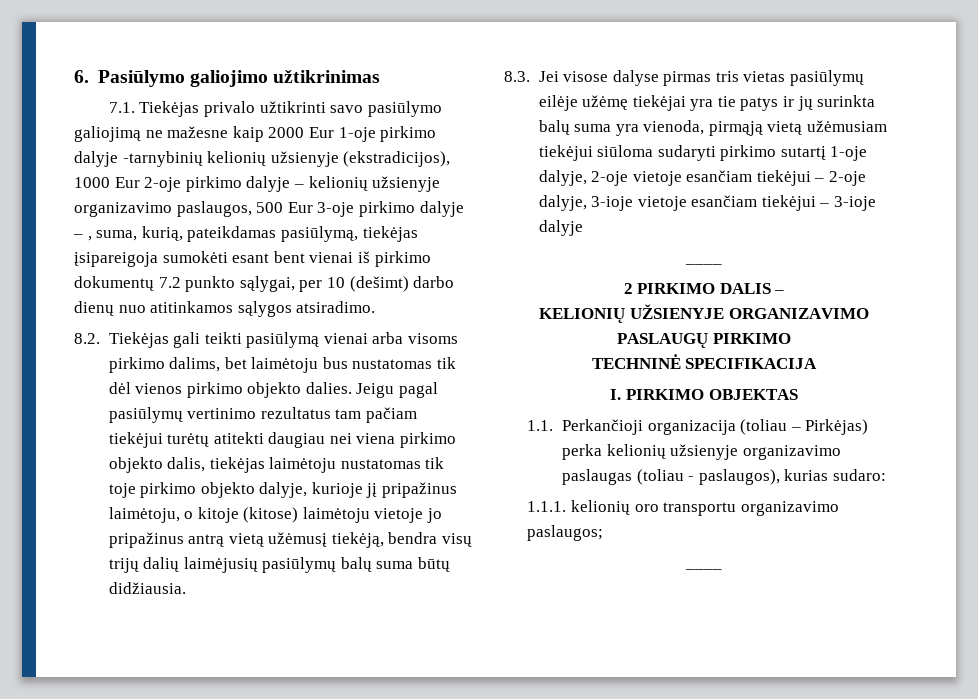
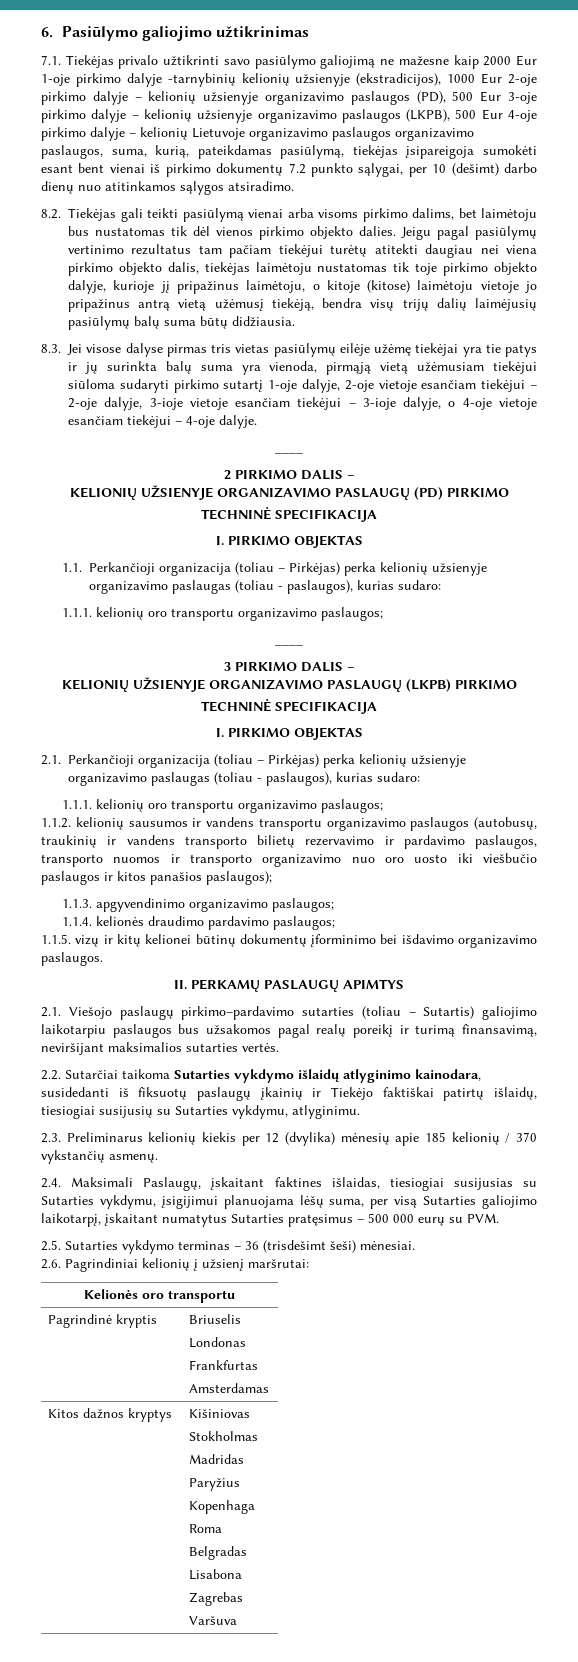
- 7.1. Tiekėjas privalo užtikrinti savo pasiūlymo galiojimą ne mažesne kaip 2000 Eur 1-oje pirkimo dalyje -tarnybinių kelionių užsienyje (ekstradicijos), 1000 Eur 2-oje pirkimo dalyje – kelionių užsienyje organizavimo paslaugos, 500 Eur 3-oje pirkimo dalyje – , suma, kurią, pateikdamas pasiūlymą, tiekėjas įsipareigoja sumokėti esant bent vienai iš pirkimo dokumentų 7.2 punkto sąlygai, per 10 (dešimt) darbo dienų nuo atitinkamos sąlygos atsiradimo.
+ 7.1. Tiekėjas privalo užtikrinti savo pasiūlymo galiojimą ne mažesne kaip 2000 Eur 1-oje pirkimo dalyje -tarnybinių kelionių užsienyje (ekstradicijos), 1000 Eur 2-oje pirkimo dalyje – kelionių užsienyje organizavimo paslaugos (PD), 500 Eur 3-oje pirkimo dalyje – kelionių užsienyje organizavimo paslaugos (LKPB), 500 Eur 4-oje pirkimo dalyje – kelionių Lietuvoje organizavimo paslaugos organizavimo paslaugos, suma, kurią, pateikdamas pasiūlymą, tiekėjas įsipareigoja sumokėti esant bent vienai iš pirkimo dokumentų 7.2 punkto sąlygai, per 10 (dešimt) darbo dienų nuo atitinkamos sąlygos atsiradimo.
- 8.3. Jei visose dalyse pirmas tris vietas pasiūlymų eilėje užėmę tiekėjai yra tie patys ir jų surinkta balų suma yra vienoda, pirmąją vietą užėmusiam tiekėjui siūloma sudaryti pirkimo sutartį 1-oje dalyje, 2-oje vietoje esančiam tiekėjui – 2-oje dalyje, 3-ioje vietoje esančiam tiekėjui – 3-ioje dalyje
+ 8.3. Jei visose dalyse pirmas tris vietas pasiūlymų eilėje užėmę tiekėjai yra tie patys ir jų surinkta balų suma yra vienoda, pirmąją vietą užėmusiam tiekėjui siūloma sudaryti pirkimo sutartį 1-oje dalyje, 2-oje vietoje esančiam tiekėjui – 2-oje dalyje, 3-ioje vietoje esančiam tiekėjui – 3-ioje dalyje, o 4-oje vietoje esančiam tiekėjui – 4-oje dalyje.
- KELIONIŲ UŽSIENYJE ORGANIZAVIMO PASLAUGŲ PIRKIMO
+ KELIONIŲ UŽSIENYJE ORGANIZAVIMO PASLAUGŲ (PD) PIRKIMO
+ 3 PIRKIMO DALIS –
+ KELIONIŲ UŽSIENYJE ORGANIZAVIMO PASLAUGŲ (LKPB) PIRKIMO
+ TECHNINĖ SPECIFIKACIJA
+ I. PIRKIMO OBJEKTAS
+ 2.1. Perkančioji organizacija (toliau – Pirkėjas) perka kelionių užsienyje organizavimo paslaugas (toliau - paslaugos), kurias sudaro:
+ 1.1.1. kelionių oro transportu organizavimo paslaugos;
+ 1.1.2. kelionių sausumos ir vandens transportu organizavimo paslaugos (autobusų, traukinių ir vandens transporto bilietų rezervavimo ir pardavimo paslaugos, transporto nuomos ir transporto organizavimo nuo oro uosto iki viešbučio paslaugos ir kitos panašios paslaugos);
+ 1.1.3. apgyvendinimo organizavimo paslaugos;
+ 1.1.4. kelionės draudimo pardavimo paslaugos;
+ 1.1.5. vizų ir kitų kelionei būtinų dokumentų įforminimo bei išdavimo organizavimo paslaugos.
+ II. PERKAMŲ PASLAUGŲ APIMTYS
+ 2.1. Viešojo paslaugų pirkimo–pardavimo sutarties (toliau – Sutartis) galiojimo laikotarpiu paslaugos bus užsakomos pagal realų poreikį ir turimą finansavimą, neviršijant maksimalios sutarties vertės.
+ 2.2. Sutarčiai taikoma Sutarties vykdymo išlaidų atlyginimo kainodara, susidedanti iš fiksuotų paslaugų įkainių ir Tiekėjo faktiškai patirtų išlaidų, tiesiogiai susijusių su Sutarties vykdymu, atlyginimu.
+ 2.3. Preliminarus kelionių kiekis per 12 (dvylika) mėnesių apie 185 kelionių / 370 vykstančių asmenų.
+ 2.4. Maksimali Paslaugų, įskaitant faktines išlaidas, tiesiogiai susijusias su Sutarties vykdymu, įsigijimui planuojama lėšų suma, per visą Sutarties galiojimo laikotarpį, įskaitant numatytus Sutarties pratęsimus – 500 000 eurų su PVM.
+ 2.5. Sutarties vykdymo terminas – 36 (trisdešimt šeši) mėnesiai.
+ 2.6. Pagrindiniai kelionių į užsienį maršrutai:
+ Kelionės oro transportu
+ Pagrindinė kryptis | Briuselis
+ Londonas
+ Frankfurtas
+ Amsterdamas
+ Kitos dažnos kryptys | Kišiniovas
+ Stokholmas
+ Madridas
+ Paryžius
+ Kopenhaga
+ Roma
+ Belgradas
+ Lisabona
+ Zagrebas
+ Varšuva

